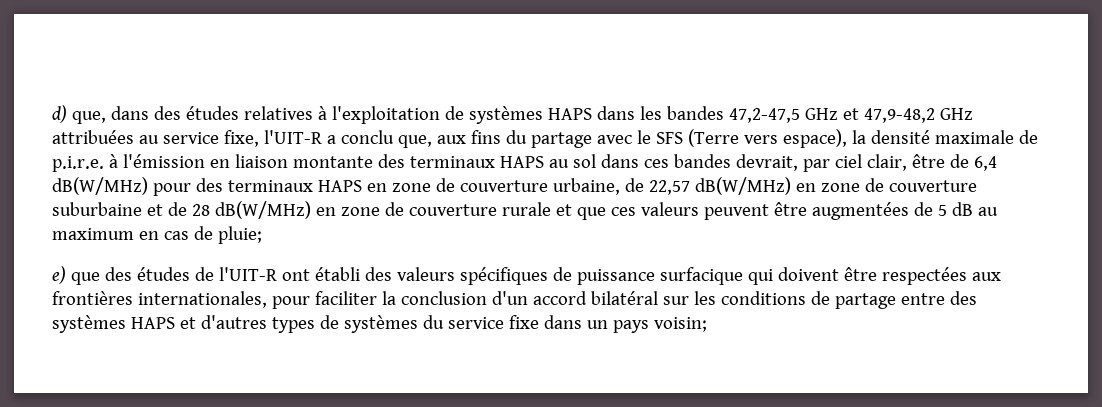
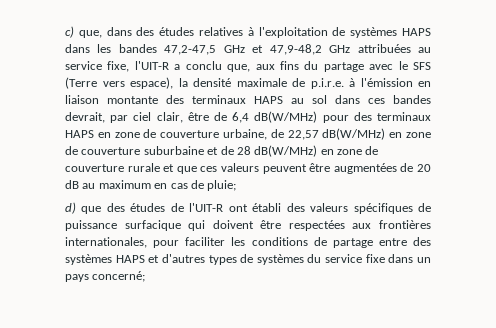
- d) que, dans des études relatives à l'exploitation de systèmes HAPS dans les bandes 47,2-47,5 GHz et 47,9-48,2 GHz attribuées au service fixe, l'UIT-R a conclu que, aux fins du partage avec le SFS (Terre vers espace), la densité maximale de p.i.r.e. à l'émission en liaison montante des terminaux HAPS au sol dans ces bandes devrait, par ciel clair, être de 6,4 dB(W/MHz) pour des terminaux HAPS en zone de couverture urbaine, de 22,57 dB(W/MHz) en zone de couverture suburbaine et de 28 dB(W/MHz) en zone de couverture rurale et que ces valeurs peuvent être augmentées de 5 dB au maximum en cas de pluie;
+ c) que, dans des études relatives à l'exploitation de systèmes HAPS dans les bandes 47,2-47,5 GHz et 47,9-48,2 GHz attribuées au service fixe, l'UIT-R a conclu que, aux fins du partage avec le SFS (Terre vers espace), la densité maximale de p.i.r.e. à l'émission en liaison montante des terminaux HAPS au sol dans ces bandes devrait, par ciel clair, être de 6,4 dB(W/MHz) pour des terminaux HAPS en zone de couverture urbaine, de 22,57 dB(W/MHz) en zone de couverture suburbaine et de 28 dB(W/MHz) en zone de couverture rurale et que ces valeurs peuvent être augmentées de 20 dB au maximum en cas de pluie;
- e) que des études de l'UIT-R ont établi des valeurs spécifiques de puissance surfacique qui doivent être respectées aux frontières internationales, pour faciliter la conclusion d'un accord bilatéral sur les conditions de partage entre des systèmes HAPS et d'autres types de systèmes du service fixe dans un pays voisin;
+ d) que des études de l'UIT-R ont établi des valeurs spécifiques de puissance surfacique qui doivent être respectées aux frontières internationales, pour faciliter les conditions de partage entre des systèmes HAPS et d'autres types de systèmes du service fixe dans un pays concerné;

